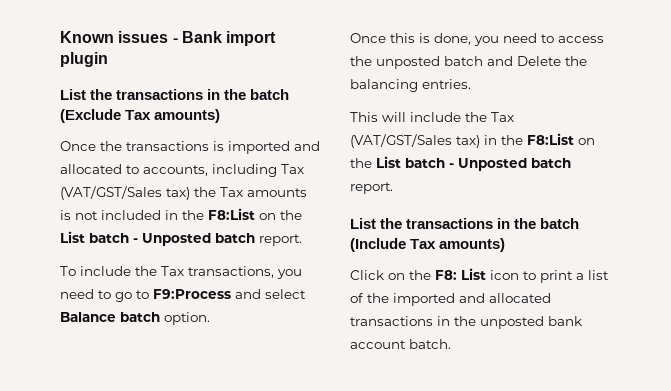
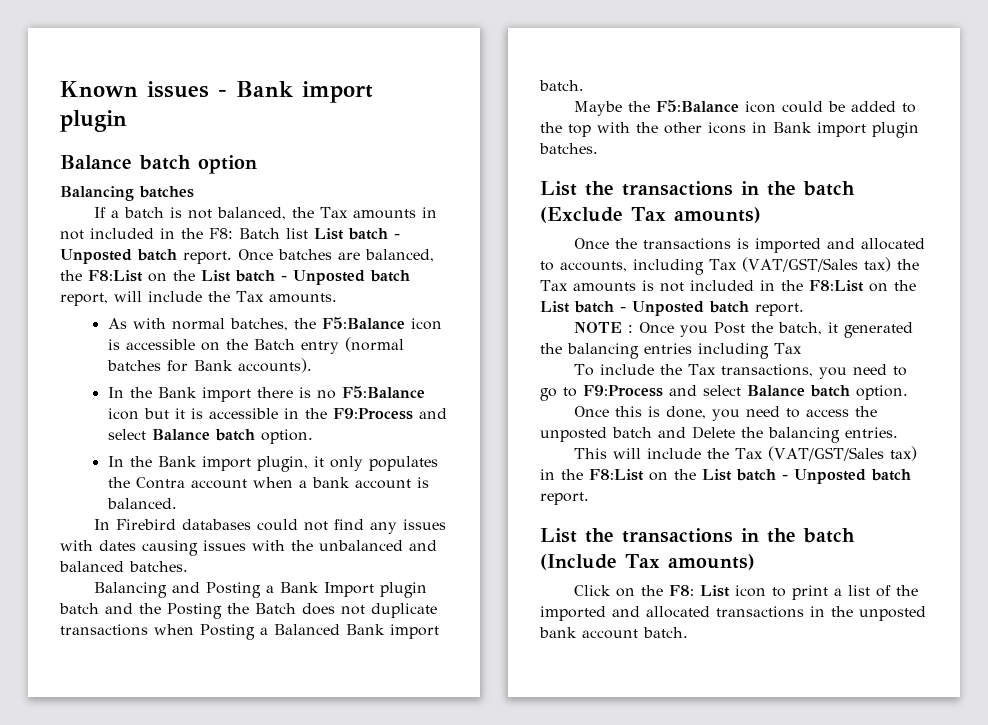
+ Balance batch option
+ Balancing batches
+ If a batch is not balanced, the Tax amounts in not included in the F8: Batch list List batch - Unposted batch report. Once batches are balanced, the F8:List on the List batch - Unposted batch report, will include the Tax amounts.
+ As with normal batches, the F5:Balance icon is accessible on the Batch entry (normal batches for Bank accounts).
+ In the Bank import there is no F5:Balance icon but it is accessible in the F9:Process and select Balance batch option.
+ In the Bank import plugin, it only populates the Contra account when a bank account is balanced.
+ In Firebird databases could not find any issues with dates causing issues with the unbalanced and balanced batches.
+ Balancing and Posting a Bank Import plugin batch and the Posting the Batch does not duplicate transactions when Posting a Balanced Bank import batch.
+ Maybe the F5:Balance icon could be added to the top with the other icons in Bank import plugin batches.
+ NOTE : Once you Post the batch, it generated the balancing entries including Tax

